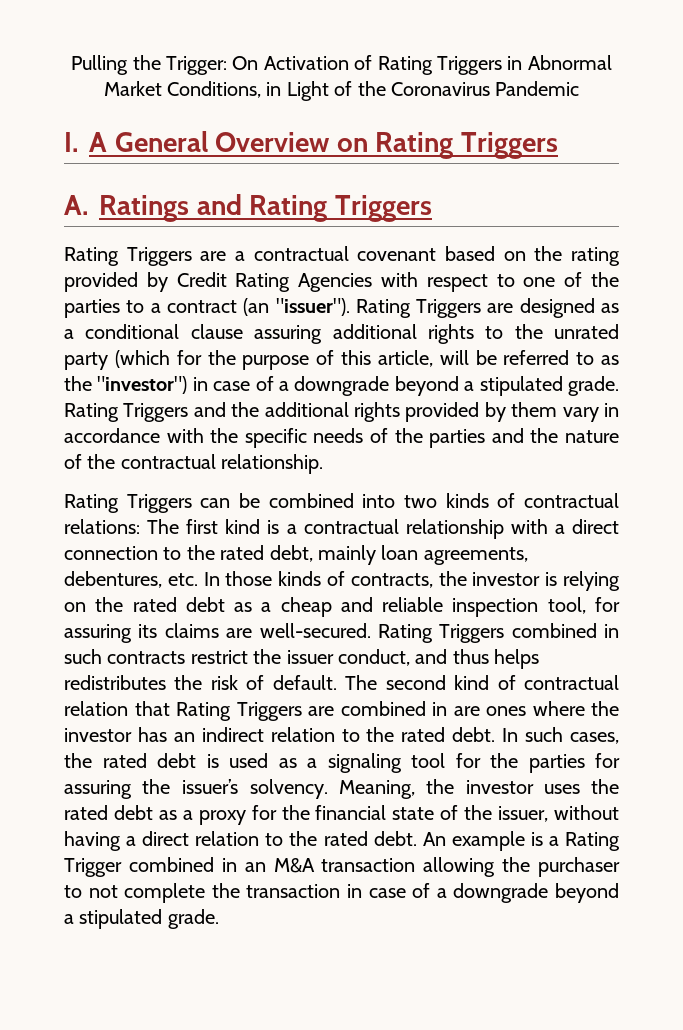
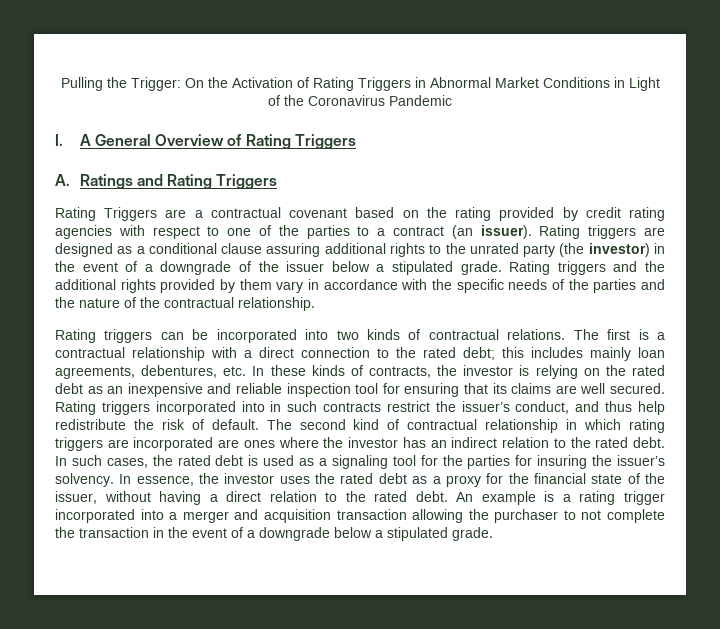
- Pulling the Trigger: On Activation of Rating Triggers in Abnormal Market Conditions, in Light of the Coronavirus Pandemic
+ Pulling the Trigger: On the Activation of Rating Triggers in Abnormal Market Conditions in Light of the Coronavirus Pandemic
- I. A General Overview on Rating Triggers
+ I. A General Overview of Rating Triggers
- Rating Triggers are a contractual covenant based on the rating provided by Credit Rating Agencies with respect to one of the parties to a contract (an "issuer"). Rating Triggers are designed as a conditional clause assuring additional rights to the unrated party (which for the purpose of this article, will be referred to as the "investor") in case of a downgrade beyond a stipulated grade.
+ Rating Triggers are a contractual covenant based on the rating provided by credit rating agencies with respect to one of the parties to a contract (an issuer). Rating triggers are designed as a conditional clause assuring additional rights to the unrated party (the investor) in the event of a downgrade of the issuer below a stipulated grade.
- Rating Triggers and the additional rights provided by them vary in accordance with the specific needs of the parties and the nature of the contractual relationship.
+ Rating triggers and the additional rights provided by them vary in accordance with the specific needs of the parties and the nature of the contractual relationship.
- Rating Triggers can be combined into two kinds of contractual relations: The first kind is a contractual relationship with a direct connection to the rated debt, mainly loan agreements, debentures, etc. In those kinds of contracts, the investor is relying on the rated debt as a cheap and reliable inspection tool, for assuring its claims are well-secured. Rating Triggers combined in such contracts restrict the issuer conduct, and thus helps redistributes the risk of default.
+ Rating triggers can be incorporated into two kinds of contractual relations. The first is a contractual relationship with a direct connection to the rated debt; this includes mainly loan agreements, debentures, etc. In these kinds of contracts, the investor is relying on the rated debt as an inexpensive and reliable inspection tool for ensuring that its claims are well secured. Rating triggers incorporated into in such contracts restrict the issuer’s conduct, and thus help redistribute the risk of default.
- The second kind of contractual relation that Rating Triggers are combined in are ones where the investor has an indirect relation to the rated debt.
+ The second kind of contractual relationship in which rating triggers are incorporated are ones where the investor has an indirect relation to the rated debt.
- In such cases, the rated debt is used as a signaling tool for the parties for assuring the issuer’s solvency.
+ In such cases, the rated debt is used as a signaling tool for the parties for insuring the issuer’s solvency.
- Meaning, the investor uses the rated debt as a proxy for the financial state of the issuer, without having a direct relation to the rated debt.
+ In essence, the investor uses the rated debt as a proxy for the financial state of the issuer, without having a direct relation to the rated debt.
- An example is a Rating Trigger combined in an M&A transaction allowing the purchaser to not complete the transaction in case of a downgrade beyond a stipulated grade.
+ An example is a rating trigger incorporated into a merger and acquisition transaction allowing the purchaser to not complete the transaction in the event of a downgrade below a stipulated grade.

